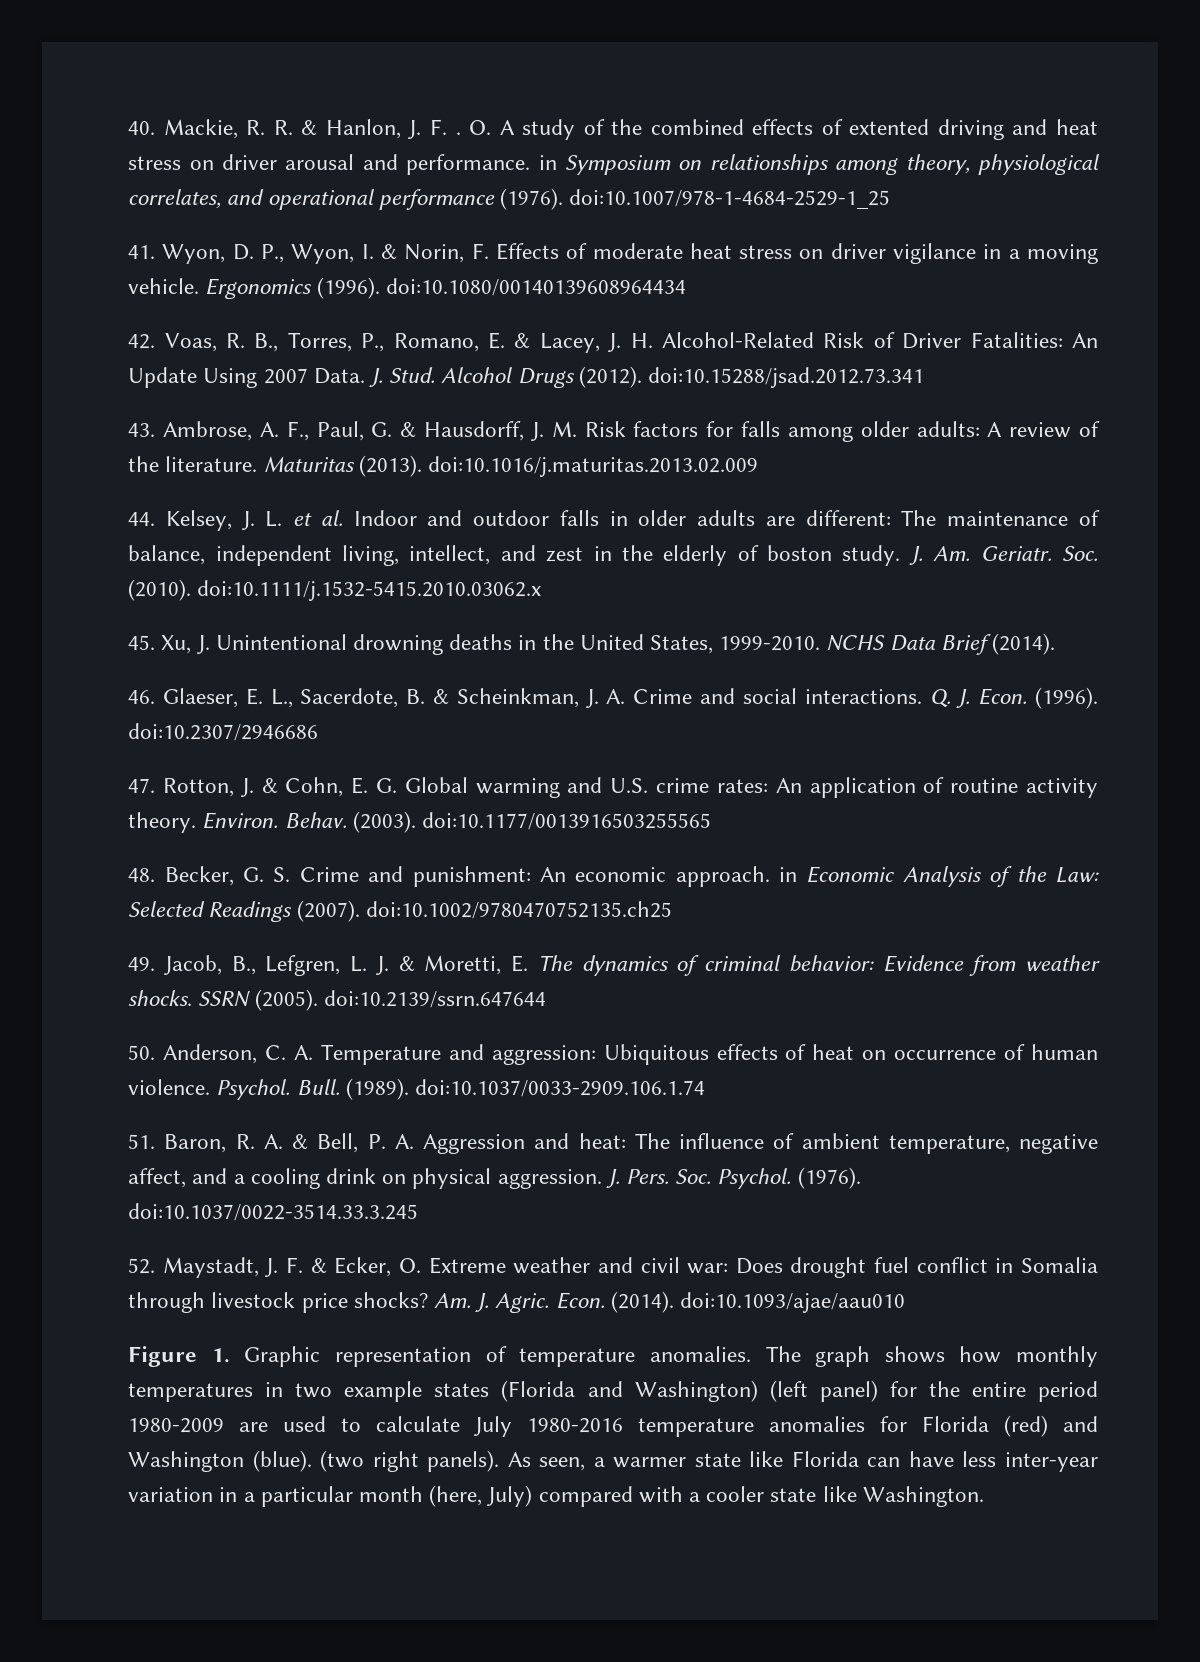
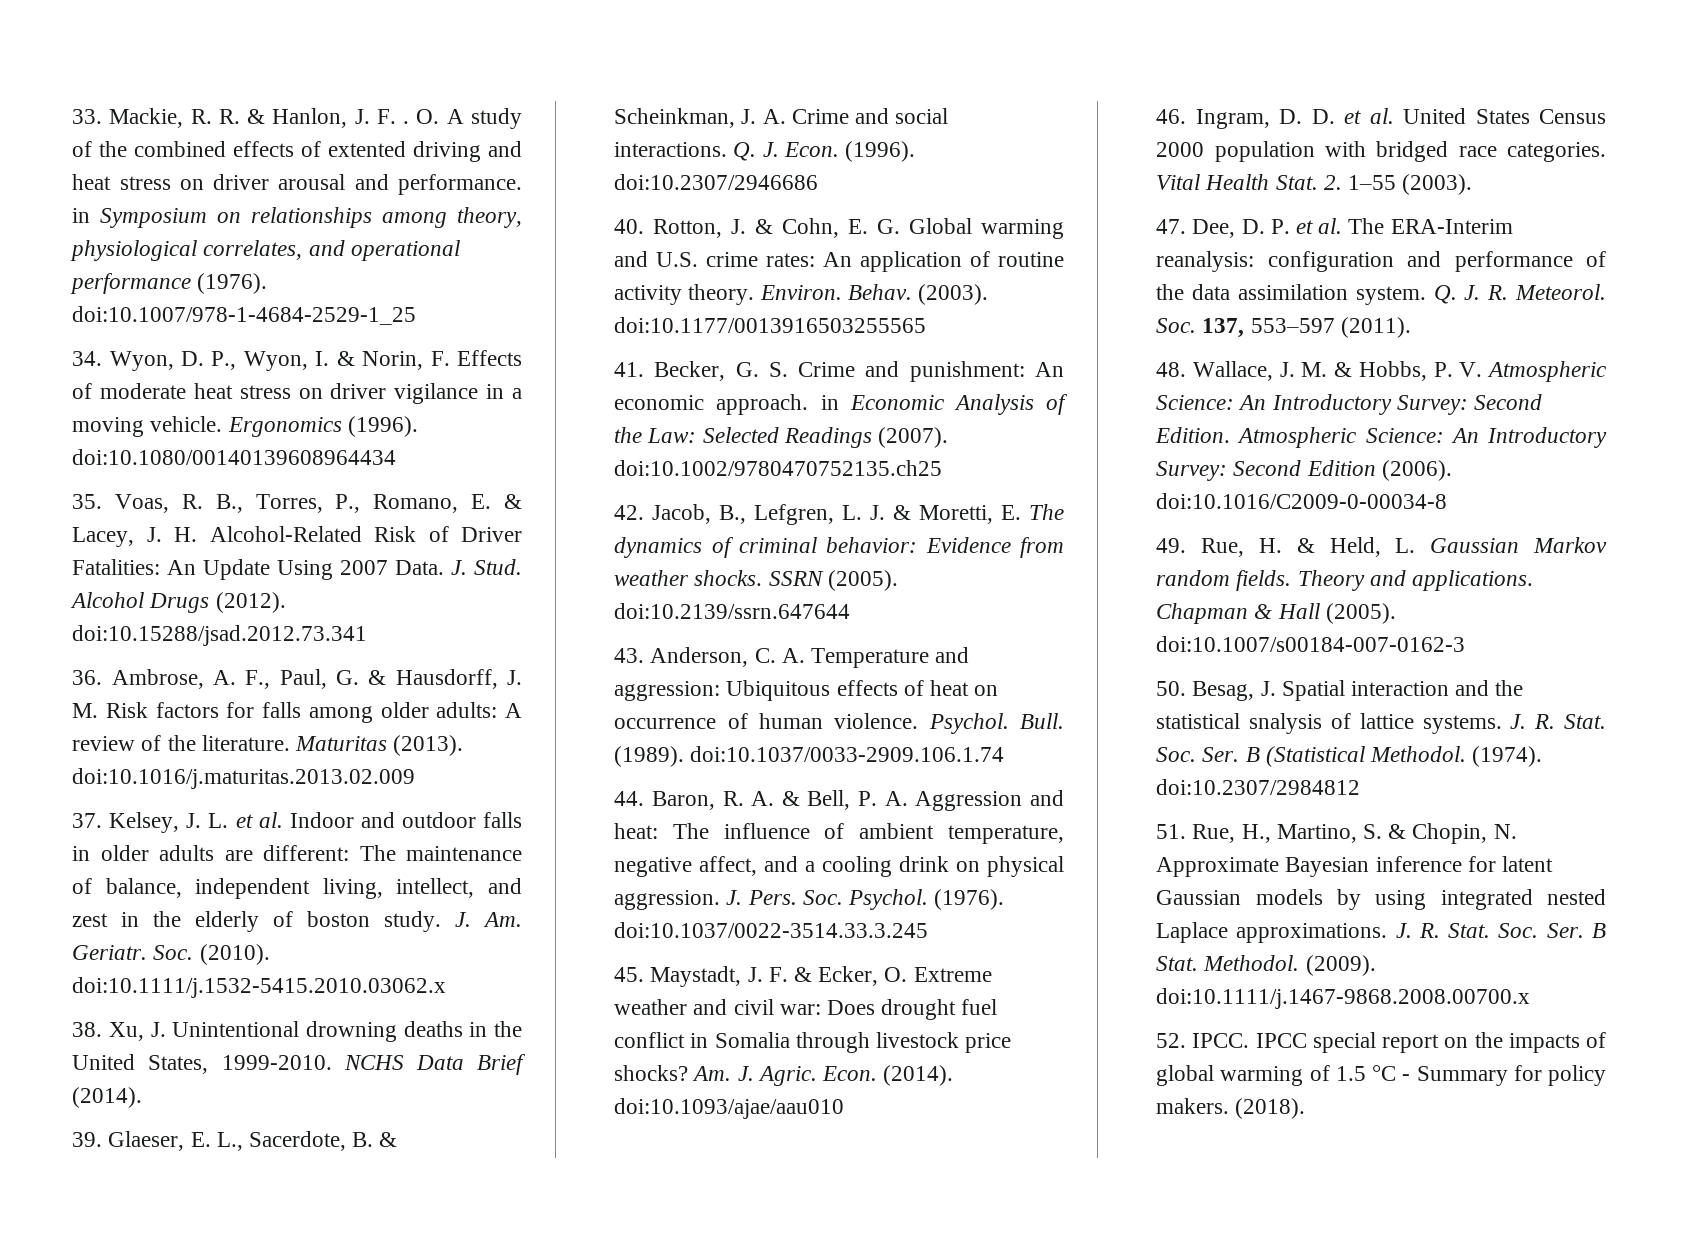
- 40. Mackie, R. R. & Hanlon, J. F. .
+ 33. Mackie, R. R. & Hanlon, J. F. .
- 41. Wyon, D. P., Wyon, I. & Norin, F. Effects of moderate heat stress on driver vigilance in a moving vehicle.
+ 34. Wyon, D. P., Wyon, I. & Norin, F. Effects of moderate heat stress on driver vigilance in a moving vehicle.
- 42. Voas, R. B., Torres, P., Romano, E. & Lacey, J. H. Alcohol-Related Risk of Driver Fatalities: An Update Using 2007 Data.
+ 35. Voas, R. B., Torres, P., Romano, E. & Lacey, J. H. Alcohol-Related Risk of Driver Fatalities: An Update Using 2007 Data.
- 43. Ambrose, A. F., Paul, G. & Hausdorff, J. M. Risk factors for falls among older adults: A review of the literature.
+ 36. Ambrose, A. F., Paul, G. & Hausdorff, J. M. Risk factors for falls among older adults: A review of the literature.
- 44. Kelsey, J. L. et al. Indoor and outdoor falls in older adults are different: The maintenance of balance, independent living, intellect, and zest in the elderly of boston study.
+ 37. Kelsey, J. L. et al. Indoor and outdoor falls in older adults are different: The maintenance of balance, independent living, intellect, and zest in the elderly of boston study.
- 45. Xu, J. Unintentional drowning deaths in the United States, 1999-2010.
+ 38. Xu, J. Unintentional drowning deaths in the United States, 1999-2010.
- 46. Glaeser, E. L., Sacerdote, B. & Scheinkman, J. A. Crime and social interactions.
+ 39. Glaeser, E. L., Sacerdote, B. & Scheinkman, J. A. Crime and social interactions.
- 47. Rotton, J. & Cohn, E. G. Global warming and U.S. crime rates: An application of routine activity theory.
+ 40. Rotton, J. & Cohn, E. G. Global warming and U.S. crime rates: An application of routine activity theory.
- 48. Becker, G. S. Crime and punishment: An economic approach. in Economic Analysis of the Law: Selected Readings (2007). doi:10.1002/9780470752135.ch25
+ 41. Becker, G. S. Crime and punishment: An economic approach. in Economic Analysis of the Law: Selected Readings (2007). doi:10.1002/9780470752135.ch25
- 49. Jacob, B., Lefgren, L. J. & Moretti, E. The dynamics of criminal behavior: Evidence from weather shocks.
+ 42. Jacob, B., Lefgren, L. J. & Moretti, E. The dynamics of criminal behavior: Evidence from weather shocks.
- 50. Anderson, C. A. Temperature and aggression: Ubiquitous effects of heat on occurrence of human violence.
+ 43. Anderson, C. A. Temperature and aggression: Ubiquitous effects of heat on occurrence of human violence.
- 51. Baron, R. A. & Bell, P. A. Aggression and heat: The influence of ambient temperature, negative affect, and a cooling drink on physical aggression.
+ 44. Baron, R. A. & Bell, P. A. Aggression and heat: The influence of ambient temperature, negative affect, and a cooling drink on physical aggression.
- 52. Maystadt, J. F. & Ecker, O. Extreme weather and civil war: Does drought fuel conflict in Somalia through livestock price shocks?
+ 45. Maystadt, J. F. & Ecker, O. Extreme weather and civil war: Does drought fuel conflict in Somalia through livestock price shocks?
- Figure 1. Graphic representation of temperature anomalies. The graph shows how monthly temperatures in two example states (Florida and Washington) (left panel) for the entire period 1980-2009 are used to calculate July 1980-2016 temperature anomalies for Florida (red) and Washington (blue). (two right panels). As seen, a warmer state like Florida can have less inter-year variation in a particular month (here, July) compared with a cooler state like Washington.
+ 46. Ingram, D. D. et al. United States Census 2000 population with bridged race categories. Vital Health Stat. 2. 1–55 (2003).
+ 47. Dee, D. P. et al. The ERA-Interim reanalysis: configuration and performance of the data assimilation system. Q. J. R. Meteorol. Soc. 137, 553–597 (2011).
+ 48. Wallace, J. M. & Hobbs, P. V. Atmospheric Science: An Introductory Survey: Second Edition. Atmospheric Science: An Introductory Survey: Second Edition (2006). doi:10.1016/C2009-0-00034-8
+ 49. Rue, H. & Held, L. Gaussian Markov random fields. Theory and applications. Chapman & Hall (2005). doi:10.1007/s00184-007-0162-3
+ 50. Besag, J. Spatial interaction and the statistical snalysis of lattice systems. J. R. Stat. Soc. Ser. B (Statistical Methodol. (1974). doi:10.2307/2984812
+ 51. Rue, H., Martino, S. & Chopin, N. Approximate Bayesian inference for latent Gaussian models by using integrated nested Laplace approximations. J. R. Stat. Soc. Ser. B Stat. Methodol. (2009). doi:10.1111/j.1467-9868.2008.00700.x
+ 52. IPCC. IPCC special report on the impacts of global warming of 1.5 °C - Summary for policy makers. (2018).

